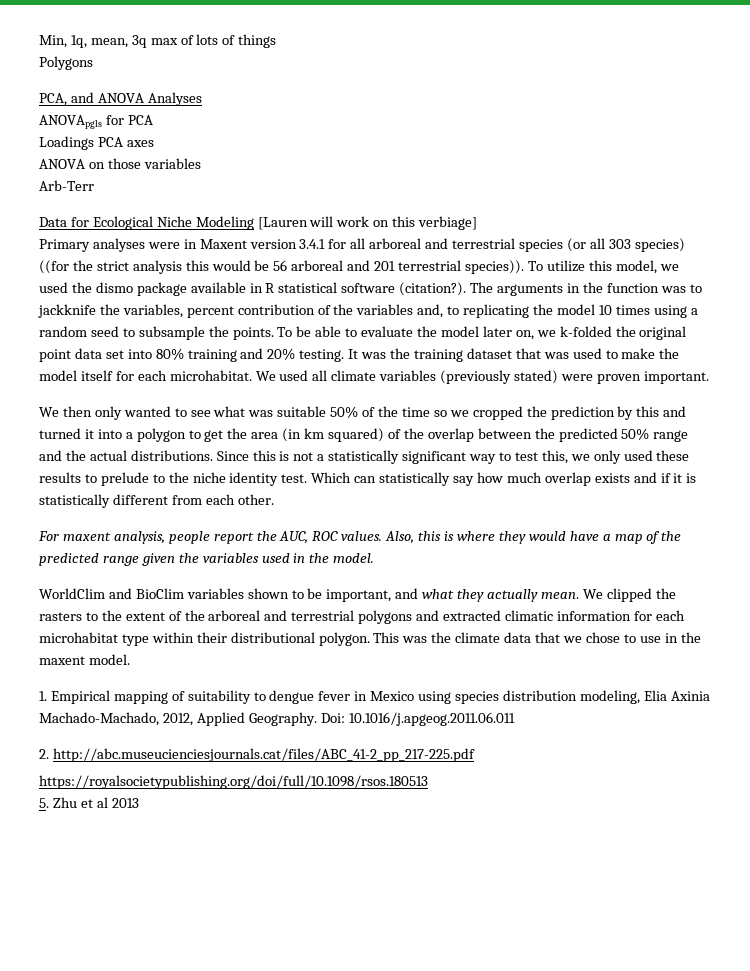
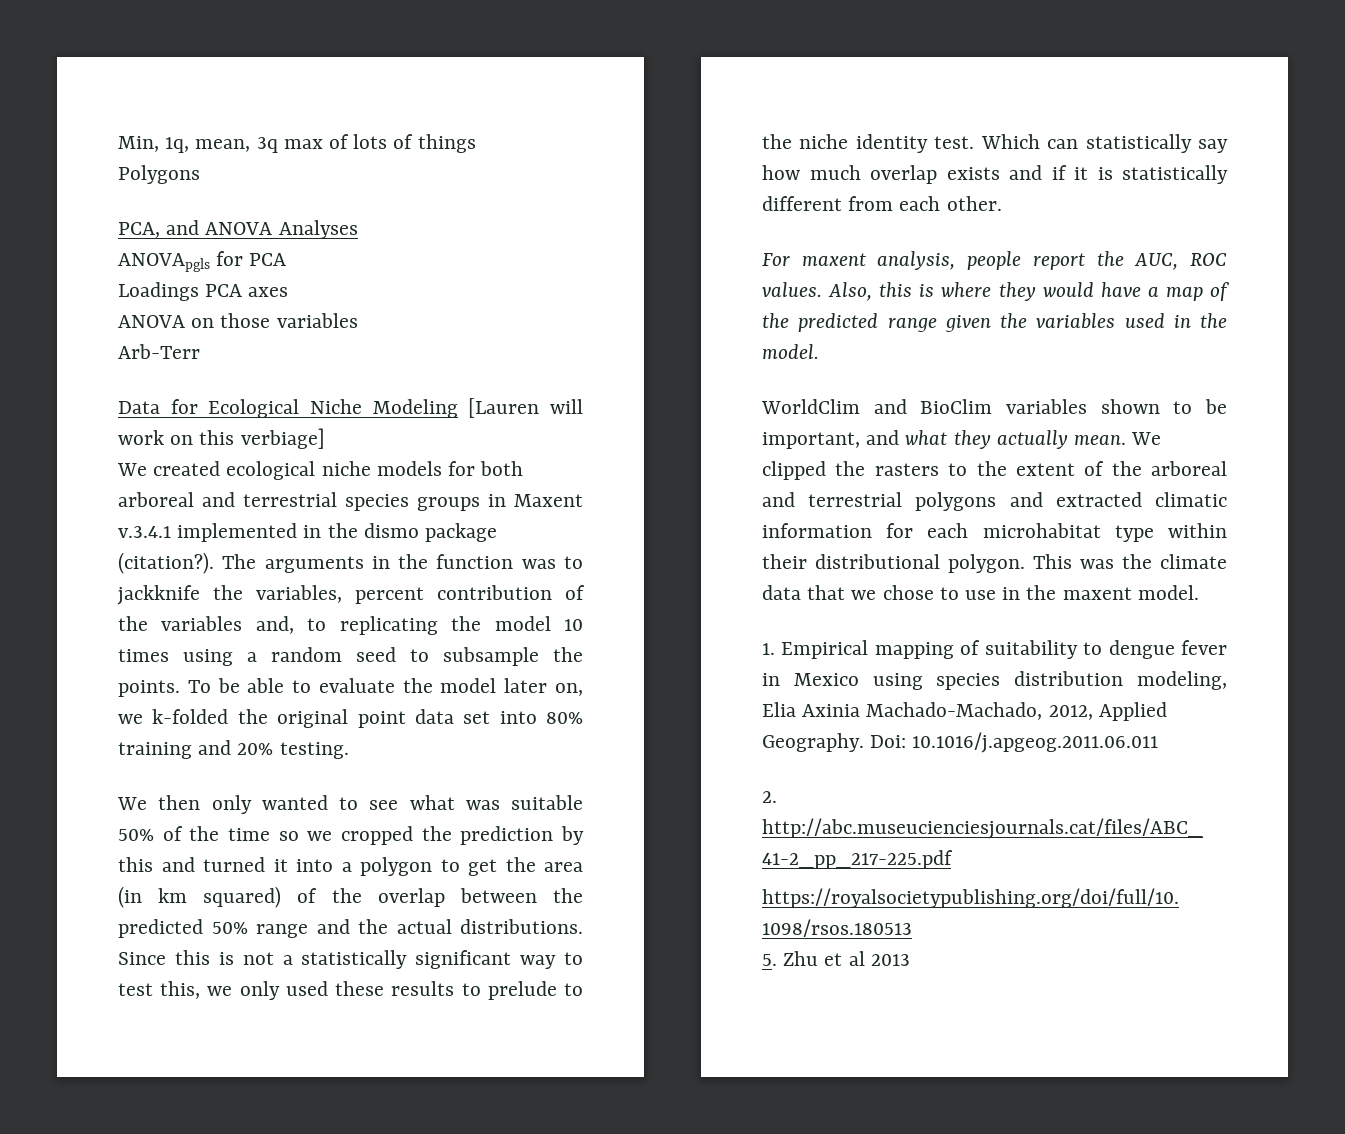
- Primary analyses were in Maxent version 3.4.1 for all arboreal and terrestrial species (or all 303 species) ((for the strict analysis this would be 56 arboreal and 201 terrestrial species)). To utilize this model, we used the dismo package available in R statistical software (citation?).
+ We created ecological niche models for both arboreal and terrestrial species groups in Maxent v.3.4.1 implemented in the dismo package (citation?).
- It was the training dataset that was used to make the model itself for each microhabitat. We used all climate variables (previously stated) were proven important.

